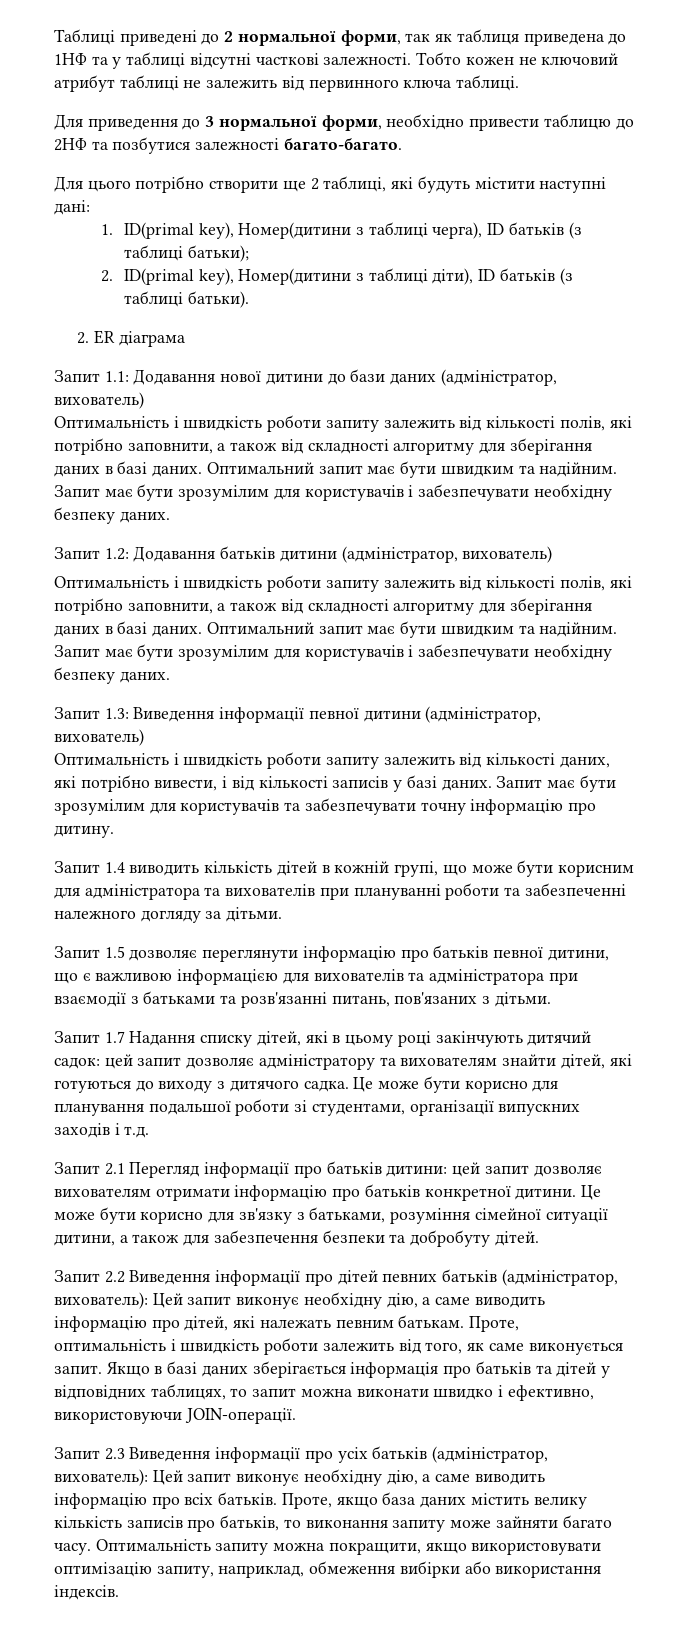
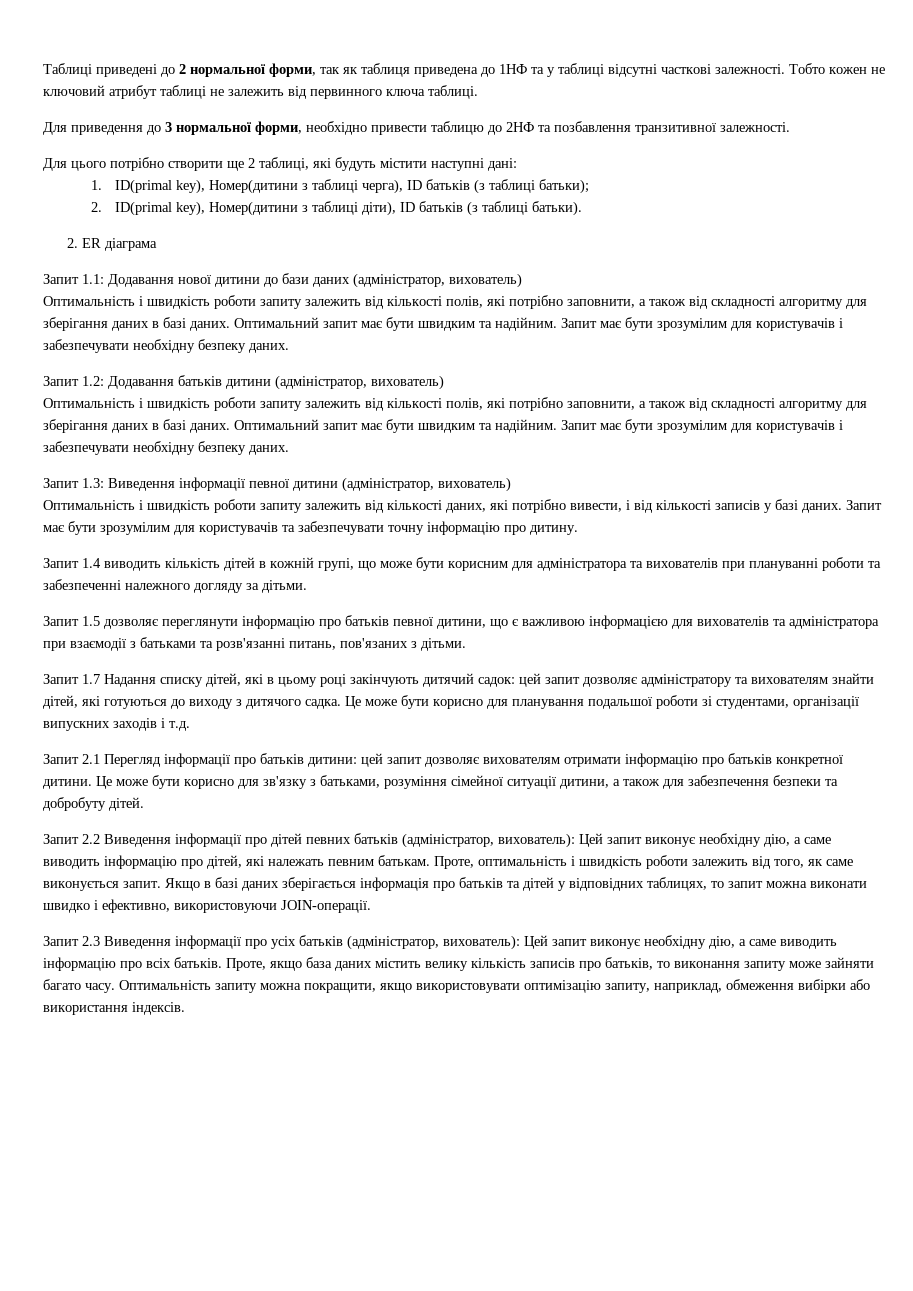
- Для приведення до 3 нормальної форми, необхідно привести таблицю до 2НФ та позбутися залежності багато-багато.
+ Для приведення до 3 нормальної форми, необхідно привести таблицю до 2НФ та позбавлення транзитивної залежності.

